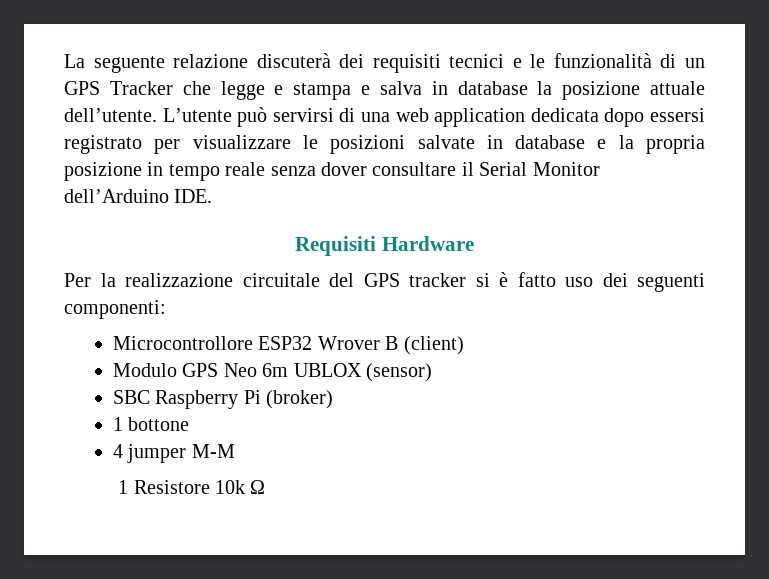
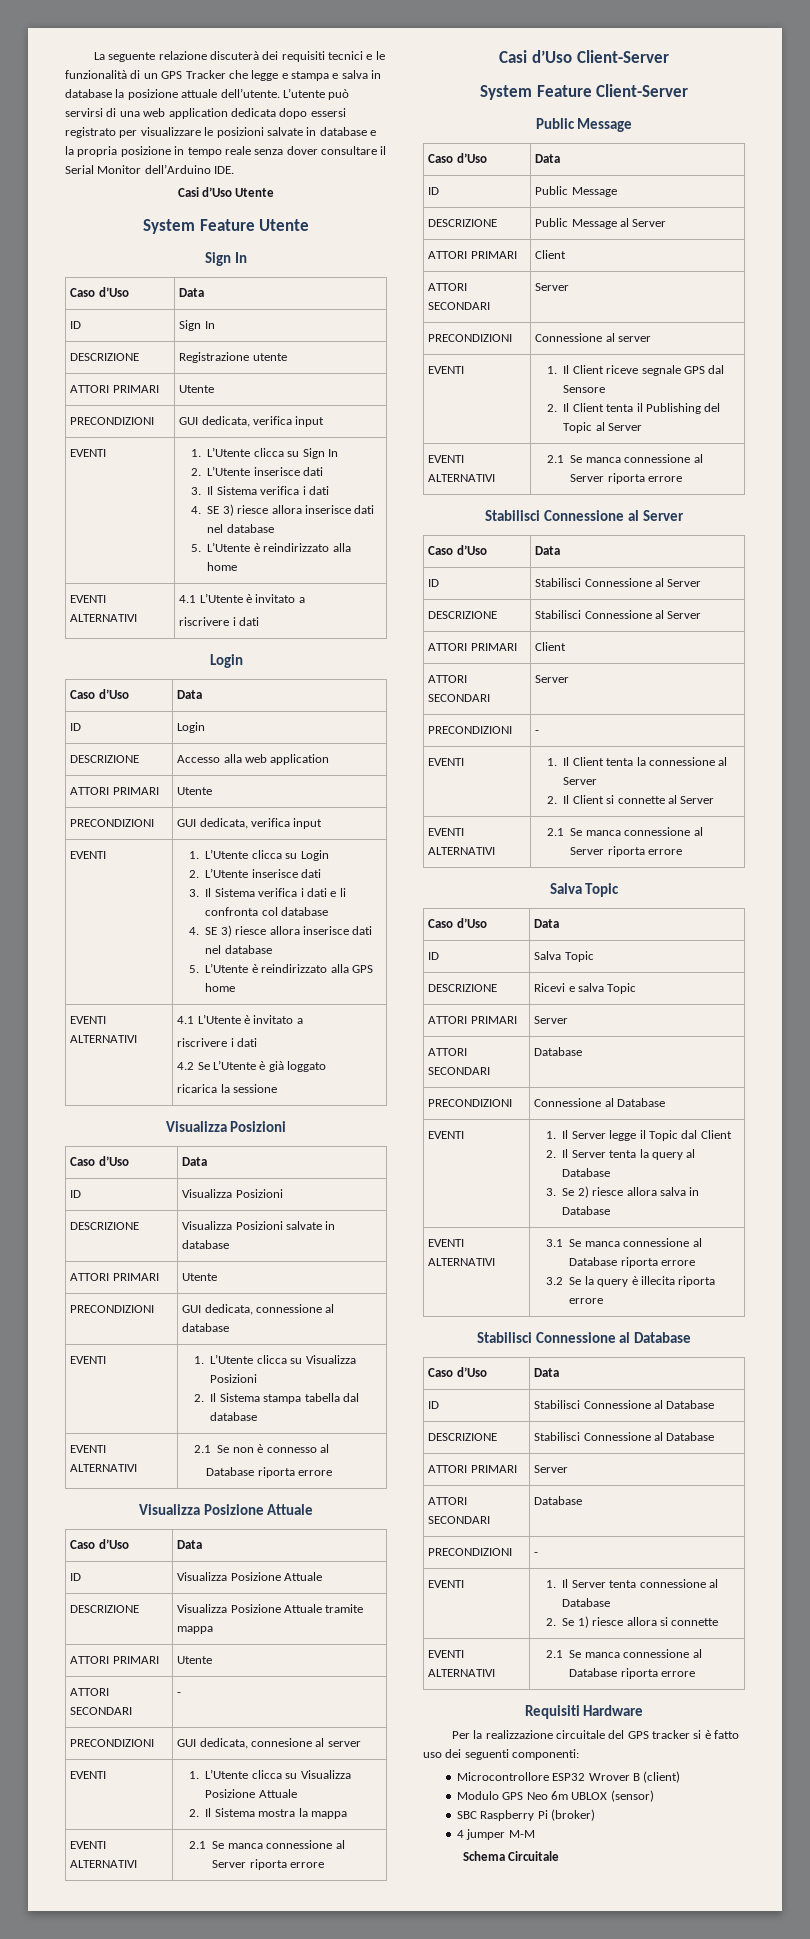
+ Casi d’Uso Utente
+ System Feature Utente
+ Sign In
+ Caso d’Uso | Data
+ ID | Sign In
+ DESCRIZIONE | Registrazione utente
+ ATTORI PRIMARI | Utente
+ PRECONDIZIONI | GUI dedicata, verifica input
+ EVENTI | 1. L’Utente clicca su Sign In
+ 2. L’Utente inserisce dati
+ 3. Il Sistema verifica i dati
+ 4. SE 3) riesce allora inserisce dati nel database
+ 5. L’Utente è reindirizzato alla home
+ EVENTI ALTERNATIVI | 4.1 L’Utente è invitato a
+ riscrivere i dati
+ Login
+ Caso d’Uso | Data
+ ID | Login
+ DESCRIZIONE | Accesso alla web application
+ ATTORI PRIMARI | Utente
+ PRECONDIZIONI | GUI dedicata, verifica input
+ EVENTI | 1. L’Utente clicca su Login
+ 2. L’Utente inserisce dati
+ 3. Il Sistema verifica i dati e li confronta col database
+ 4. SE 3) riesce allora inserisce dati nel database
+ 5. L’Utente è reindirizzato alla GPS home
+ EVENTI ALTERNATIVI | 4.1 L’Utente è invitato a
+ riscrivere i dati
+ 4.2 Se L’Utente è già loggato
+ ricarica la sessione
+ Visualizza Posizioni
+ Caso d’Uso | Data
+ ID | Visualizza Posizioni
+ DESCRIZIONE | Visualizza Posizioni salvate in database
+ ATTORI PRIMARI | Utente
+ PRECONDIZIONI | GUI dedicata, connessione al database
+ EVENTI | 1. L’Utente clicca su Visualizza Posizioni
+ 2. Il Sistema stampa tabella dal database
+ EVENTI ALTERNATIVI | 2.1 Se non è connesso al
+ Database riporta errore
+ Visualizza Posizione Attuale
+ Caso d’Uso | Data
+ ID | Visualizza Posizione Attuale
+ DESCRIZIONE | Visualizza Posizione Attuale tramite mappa
+ ATTORI PRIMARI | Utente
+ ATTORI SECONDARI | -
+ PRECONDIZIONI | GUI dedicata, connesione al server
+ EVENTI | 1. L’Utente clicca su Visualizza Posizione Attuale
+ 2. Il Sistema mostra la mappa
+ EVENTI ALTERNATIVI | 2.1 Se manca connessione al Server riporta errore
+ Casi d’Uso Client-Server
+ System Feature Client-Server
+ Public Message
+ Caso d’Uso | Data
+ ID | Public Message
+ DESCRIZIONE | Public Message al Server
+ ATTORI PRIMARI | Client
+ ATTORI SECONDARI | Server
+ PRECONDIZIONI | Connessione al server
+ EVENTI | 1. Il Client riceve segnale GPS dal Sensore
+ 2. Il Client tenta il Publishing del Topic al Server
+ EVENTI ALTERNATIVI | 2.1 Se manca connessione al Server riporta errore
+ Stabilisci Connessione al Server
+ Caso d’Uso | Data
+ ID | Stabilisci Connessione al Server
+ DESCRIZIONE | Stabilisci Connessione al Server
+ ATTORI PRIMARI | Client
+ ATTORI SECONDARI | Server
+ PRECONDIZIONI | -
+ EVENTI | 1. Il Client tenta la connessione al Server
+ 2. Il Client si connette al Server
+ EVENTI ALTERNATIVI | 2.1 Se manca connessione al Server riporta errore
+ Salva Topic
+ Caso d’Uso | Data
+ ID | Salva Topic
+ DESCRIZIONE | Ricevi e salva Topic
+ ATTORI PRIMARI | Server
+ ATTORI SECONDARI | Database
+ PRECONDIZIONI | Connessione al Database
+ EVENTI | 1. Il Server legge il Topic dal Client
+ 2. Il Server tenta la query al Database
+ 3. Se 2) riesce allora salva in Database
+ EVENTI ALTERNATIVI | 3.1 Se manca connessione al Database riporta errore
+ 3.2 Se la query è illecita riporta errore
+ Stabilisci Connessione al Database
+ Caso d’Uso | Data
+ ID | Stabilisci Connessione al Database
+ DESCRIZIONE | Stabilisci Connessione al Database
+ ATTORI PRIMARI | Server
+ ATTORI SECONDARI | Database
+ PRECONDIZIONI | -
+ EVENTI | 1. Il Server tenta connessione al Database
+ 2. Se 1) riesce allora si connette
+ EVENTI ALTERNATIVI | 2.1 Se manca connessione al Database riporta errore
- 1 bottone
- 1 Resistore 10k Ω
+ Schema Circuitale

